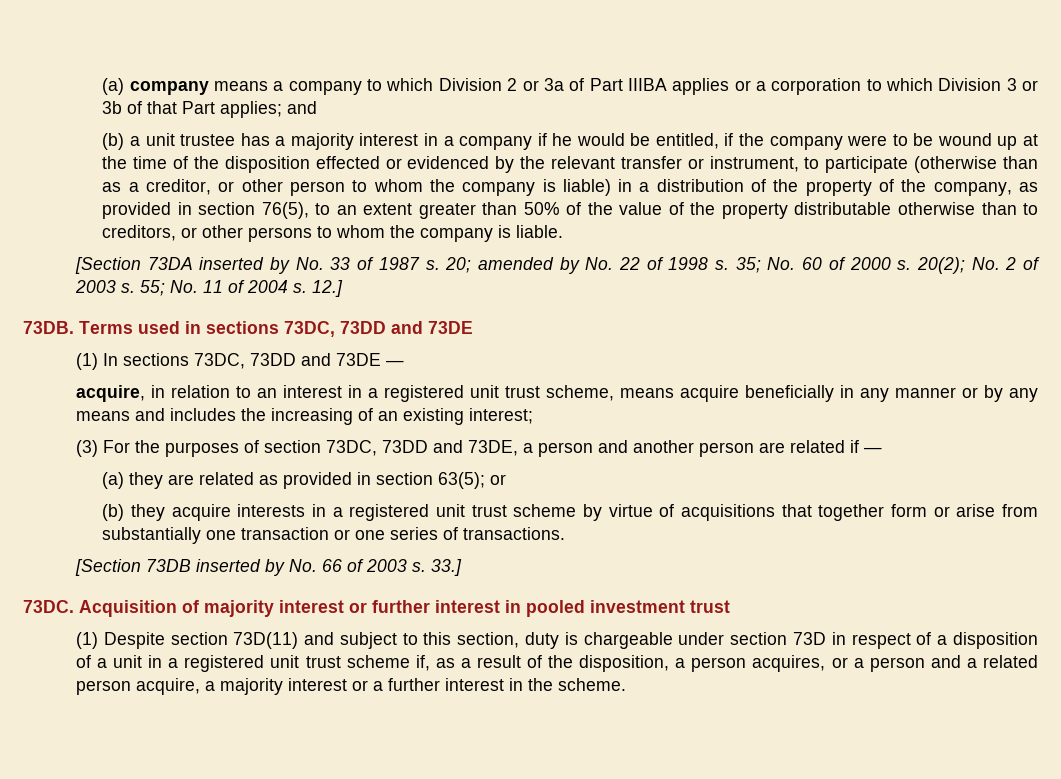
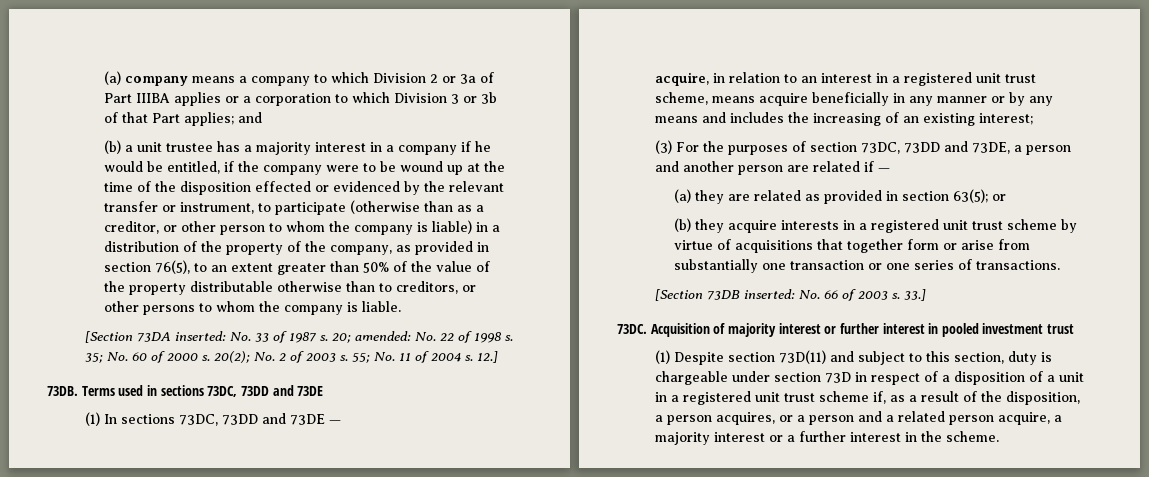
- [Section 73DA inserted by No. 33 of 1987 s.
+ [Section 73DA inserted: No. 33 of 1987 s.
- 20; amended by No. 22 of 1998 s.
+ 20; amended: No. 22 of 1998 s.
- [Section 73DB inserted by No. 66 of 2003 s.
+ [Section 73DB inserted: No. 66 of 2003 s.

